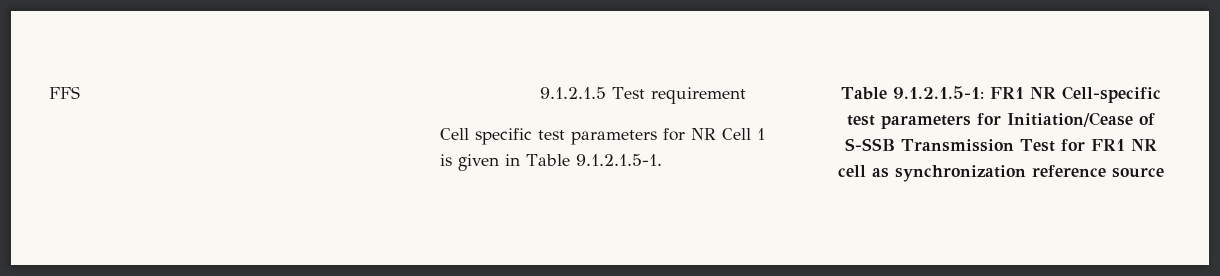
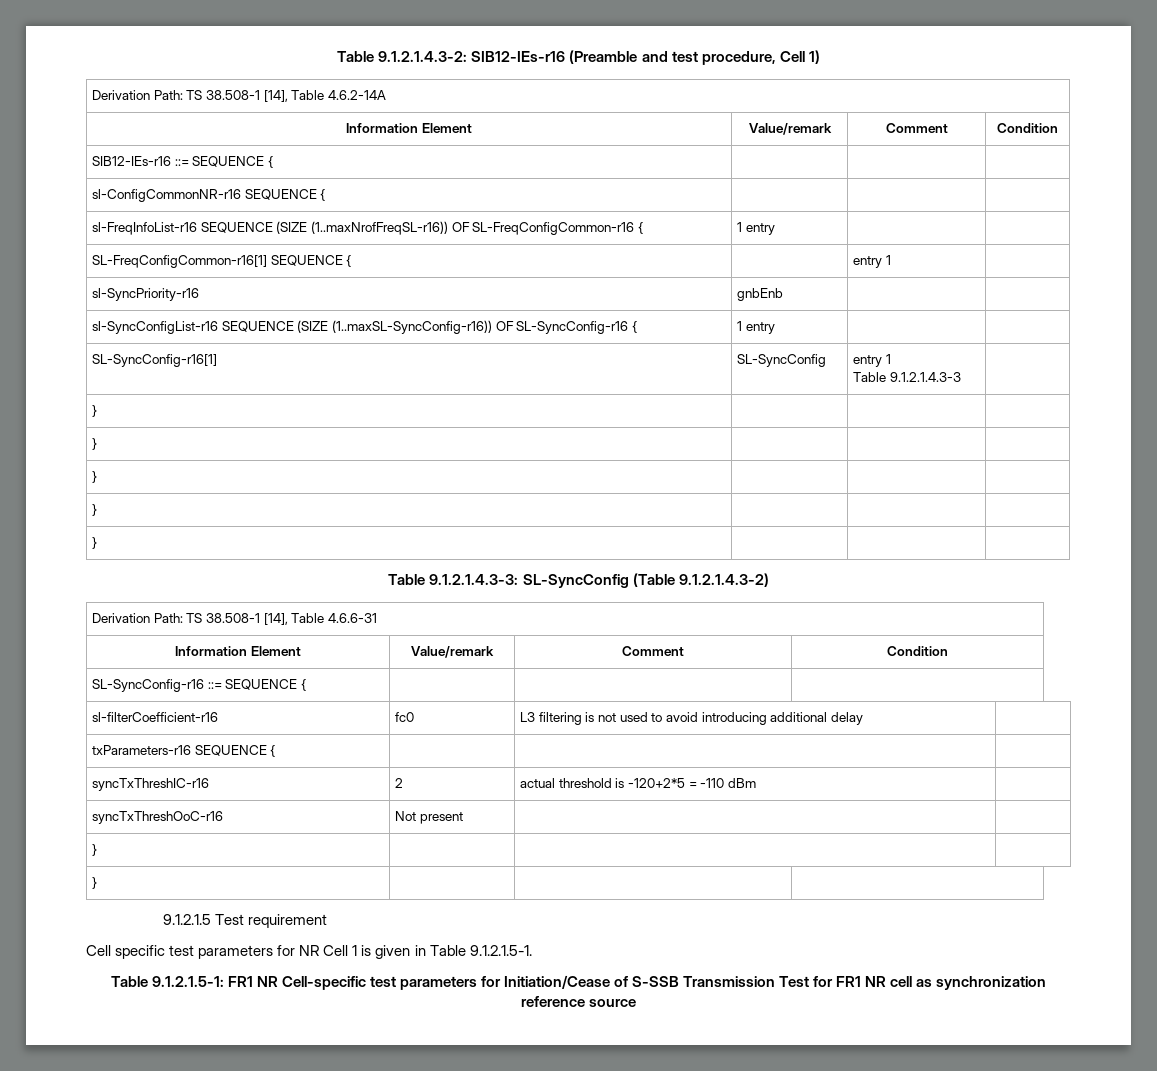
- FFS
+ Table 9.1.2.1.4.3-2: SIB12-IEs-r16 (Preamble and test procedure, Cell 1)
+ Derivation Path: TS 38.508-1 [14], Table 4.6.2-14A
+ Information Element | Value/remark | Comment | Condition
+ SIB12-IEs-r16 ::= SEQUENCE { | | |
+ sl-ConfigCommonNR-r16 SEQUENCE { | | |
+ sl-FreqInfoList-r16 SEQUENCE (SIZE (1..maxNrofFreqSL-r16)) OF SL-FreqConfigCommon-r16 { | 1 entry | |
+ SL-FreqConfigCommon-r16[1] SEQUENCE { | | entry 1 |
+ sl-SyncPriority-r16 | gnbEnb | |
+ sl-SyncConfigList-r16 SEQUENCE (SIZE (1..maxSL-SyncConfig-r16)) OF SL-SyncConfig-r16 { | 1 entry | |
+ SL-SyncConfig-r16[1] | SL-SyncConfig | entry 1
+ Table 9.1.2.1.4.3-3 |
+ } | | |
+ } | | |
+ } | | |
+ } | | |
+ } | | |
+ Table 9.1.2.1.4.3-3: SL-SyncConfig (Table 9.1.2.1.4.3-2)
+ Derivation Path: TS 38.508-1 [14], Table 4.6.6-31
+ Information Element | Value/remark | Comment | Condition
+ SL-SyncConfig-r16 ::= SEQUENCE { | | |
+ sl-filterCoefficient-r16 | fc0 | L3 filtering is not used to avoid introducing additional delay |
+ txParameters-r16 SEQUENCE { | | |
+ syncTxThreshIC-r16 | 2 | actual threshold is -120+2*5 = -110 dBm |
+ syncTxThreshOoC-r16 | Not present | |
+ } | | |
+ } | | |

